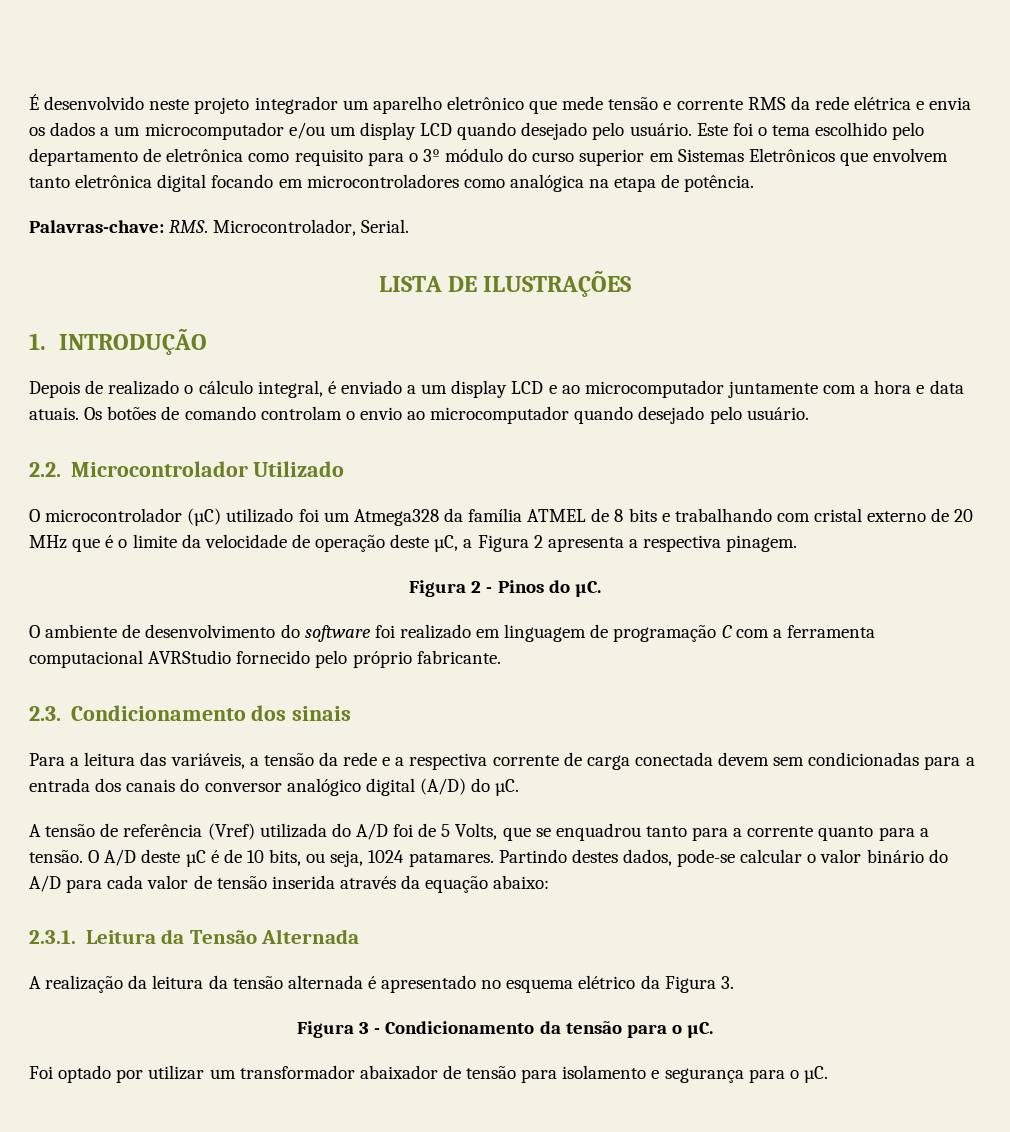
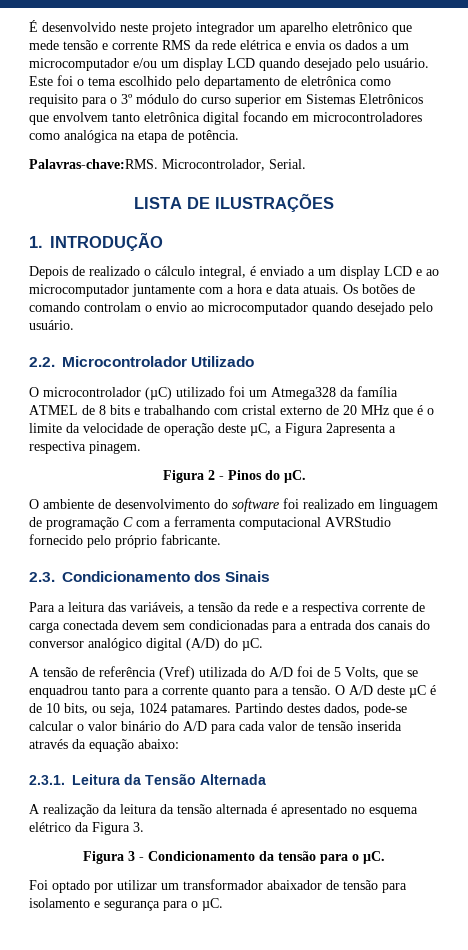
- Palavras-chave: RMS. Microcontrolador, Serial.
+ Palavras-chave:RMS. Microcontrolador, Serial.
- O microcontrolador (µC) utilizado foi um Atmega328 da família ATMEL de 8 bits e trabalhando com cristal externo de 20 MHz que é o limite da velocidade de operação deste µC, a Figura 2 apresenta a respectiva pinagem.
+ O microcontrolador (µC) utilizado foi um Atmega328 da família ATMEL de 8 bits e trabalhando com cristal externo de 20 MHz que é o limite da velocidade de operação deste µC, a Figura 2apresenta a respectiva pinagem.
- 2.3. Condicionamento dos sinais
+ 2.3. Condicionamento dos Sinais

